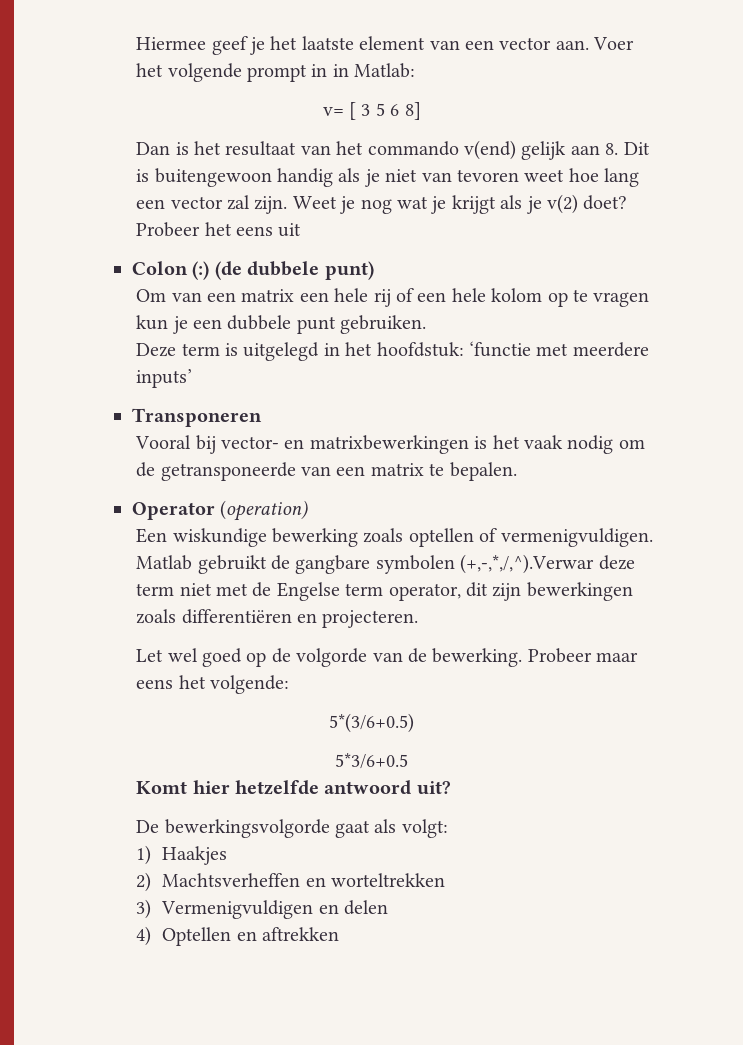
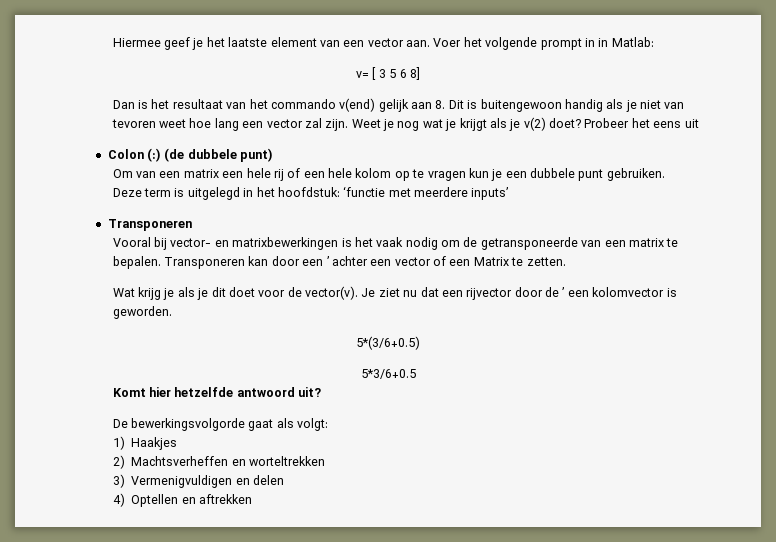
- Vooral bij vector- en matrixbewerkingen is het vaak nodig om de getransponeerde van een matrix te bepalen.
- Operator (operation)
- Een wiskundige bewerking zoals optellen of vermenigvuldigen. Matlab gebruikt de gangbare symbolen (+,-,*,/,^).Verwar deze term niet met de Engelse term operator, dit zijn bewerkingen zoals differentiëren en projecteren.
- Let wel goed op de volgorde van de bewerking. Probeer maar eens het volgende:
+ Vooral bij vector- en matrixbewerkingen is het vaak nodig om de getransponeerde van een matrix te bepalen. Transponeren kan door een ’ achter een vector of een Matrix te zetten.
+ Wat krijg je als je dit doet voor de vector(v). Je ziet nu dat een rijvector door de ’ een kolomvector is geworden.

